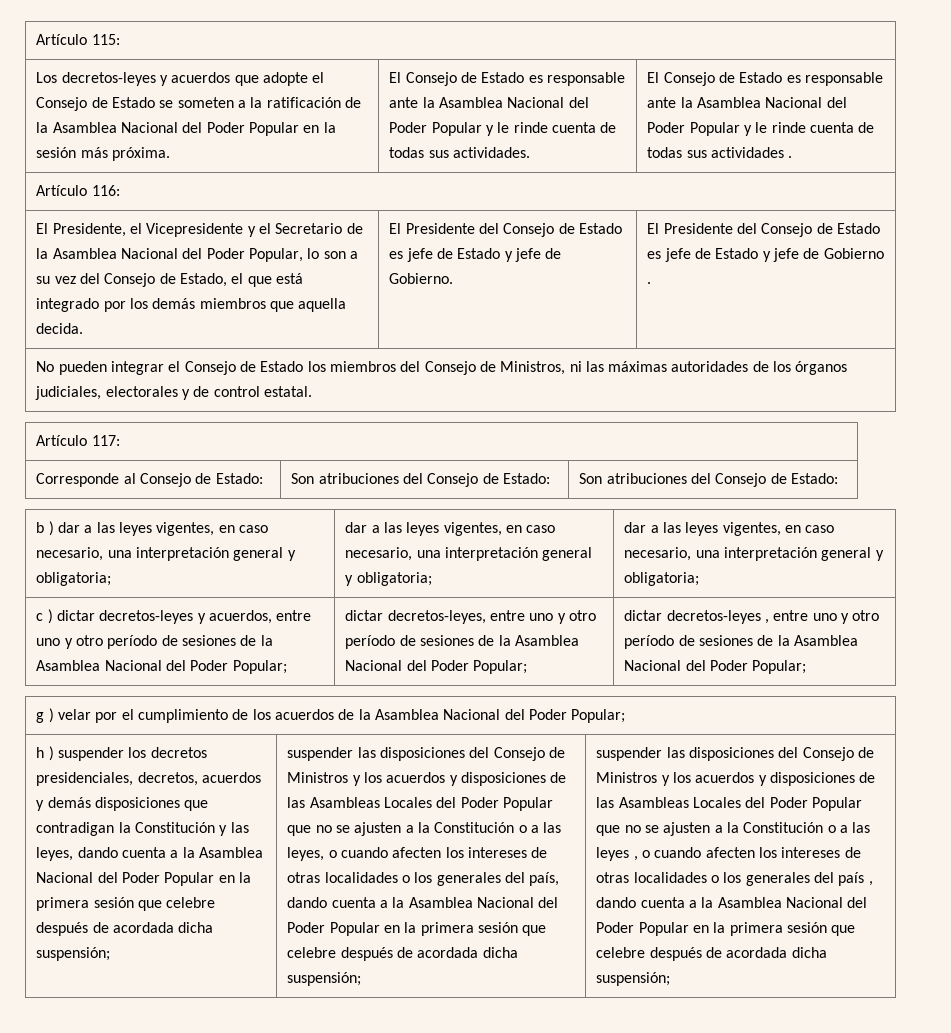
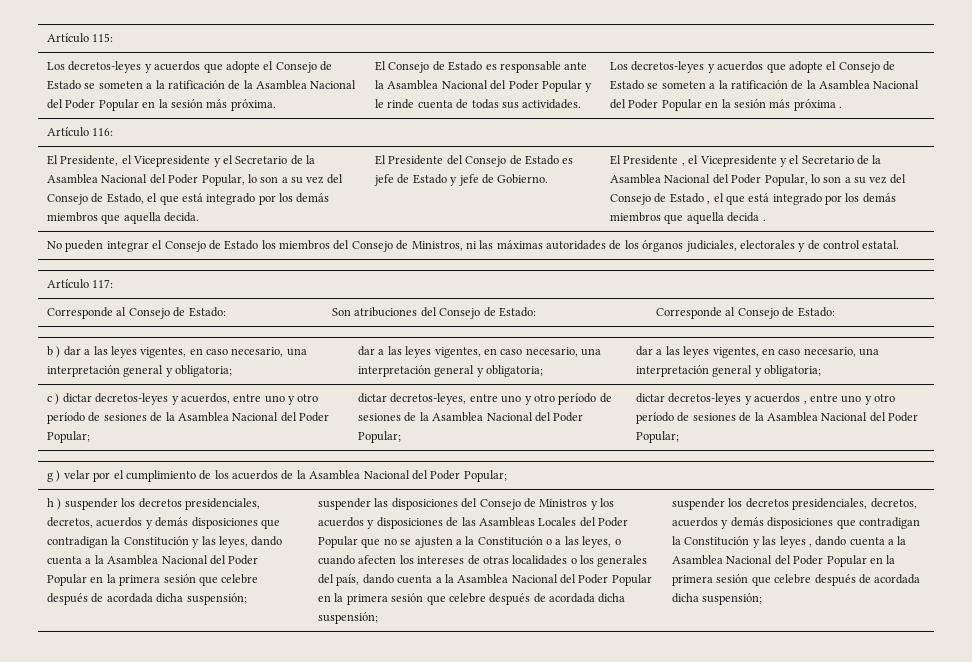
- El Consejo de Estado es responsable ante la Asamblea Nacional del Poder Popular y le rinde cuenta de todas sus actividades .
+ Los decretos-leyes y acuerdos que adopte el Consejo de Estado se someten a la ratificación de la Asamblea Nacional del Poder Popular en la sesión más próxima .
- El Presidente del Consejo de Estado es jefe de Estado y jefe de Gobierno .
+ El Presidente , el Vicepresidente y el Secretario de la Asamblea Nacional del Poder Popular, lo son a su vez del Consejo de Estado , el que está integrado por los demás miembros que aquella decida .
- Corresponde al Consejo de Estado: | Son atribuciones del Consejo de Estado: | Son atribuciones del Consejo de Estado:
+ Corresponde al Consejo de Estado: | Son atribuciones del Consejo de Estado: | Corresponde al Consejo de Estado:
- dictar decretos-leyes , entre uno y otro período de sesiones de la Asamblea Nacional del Poder Popular;
+ dictar decretos-leyes y acuerdos , entre uno y otro período de sesiones de la Asamblea Nacional del Poder Popular;
- suspender las disposiciones del Consejo de Ministros y los acuerdos y disposiciones de las Asambleas Locales del Poder Popular que no se ajusten a la Constitución o a las leyes , o cuando afecten los intereses de otras localidades o los generales del país , dando cuenta a la Asamblea Nacional del Poder Popular en la primera sesión que celebre después de acordada dicha suspensión;
+ suspender los decretos presidenciales, decretos, acuerdos y demás disposiciones que contradigan la Constitución y las leyes , dando cuenta a la Asamblea Nacional del Poder Popular en la primera sesión que celebre después de acordada dicha suspensión;

